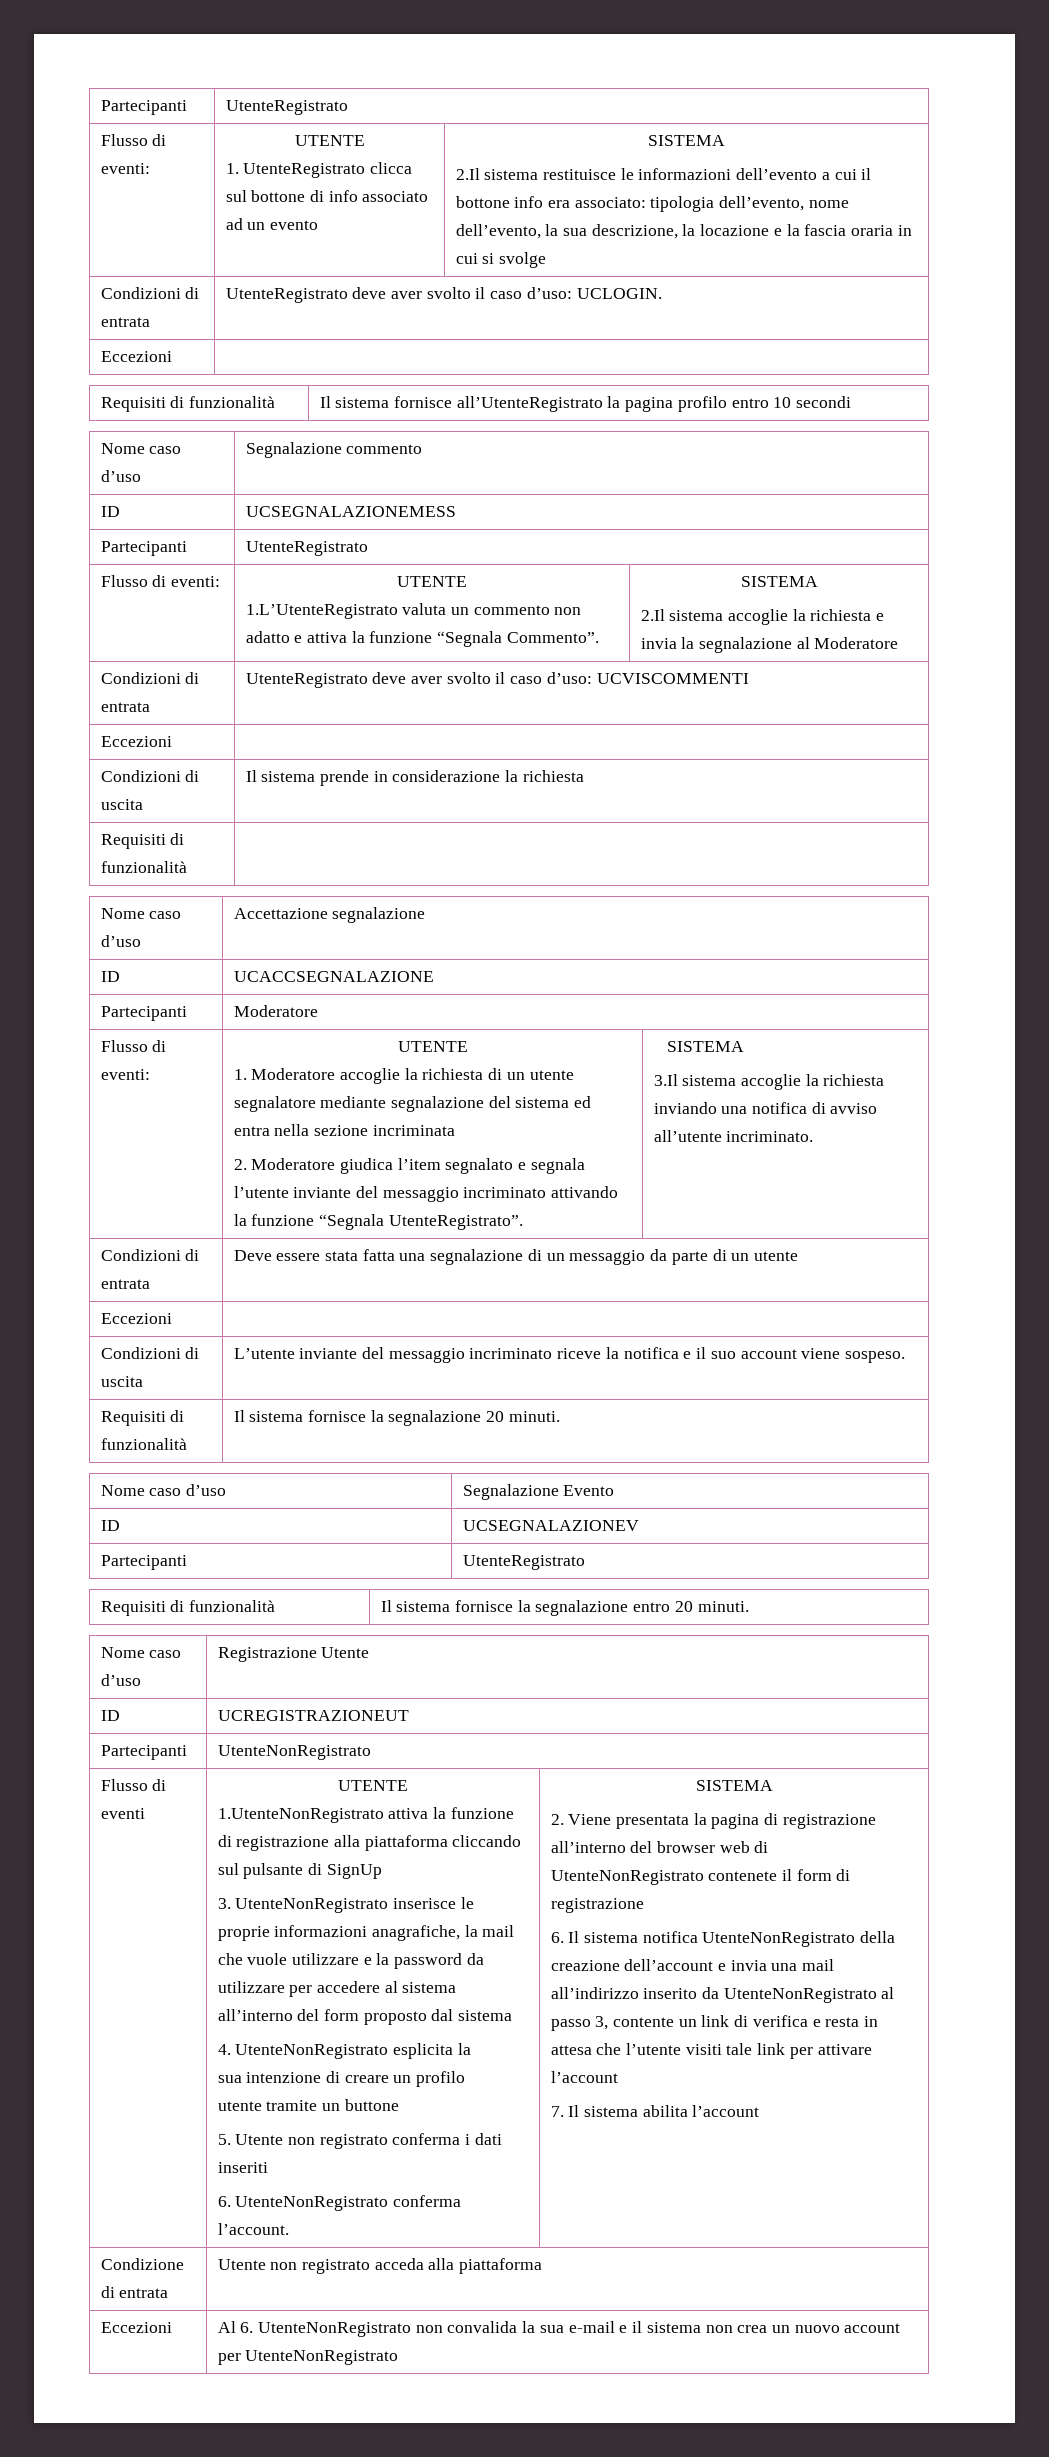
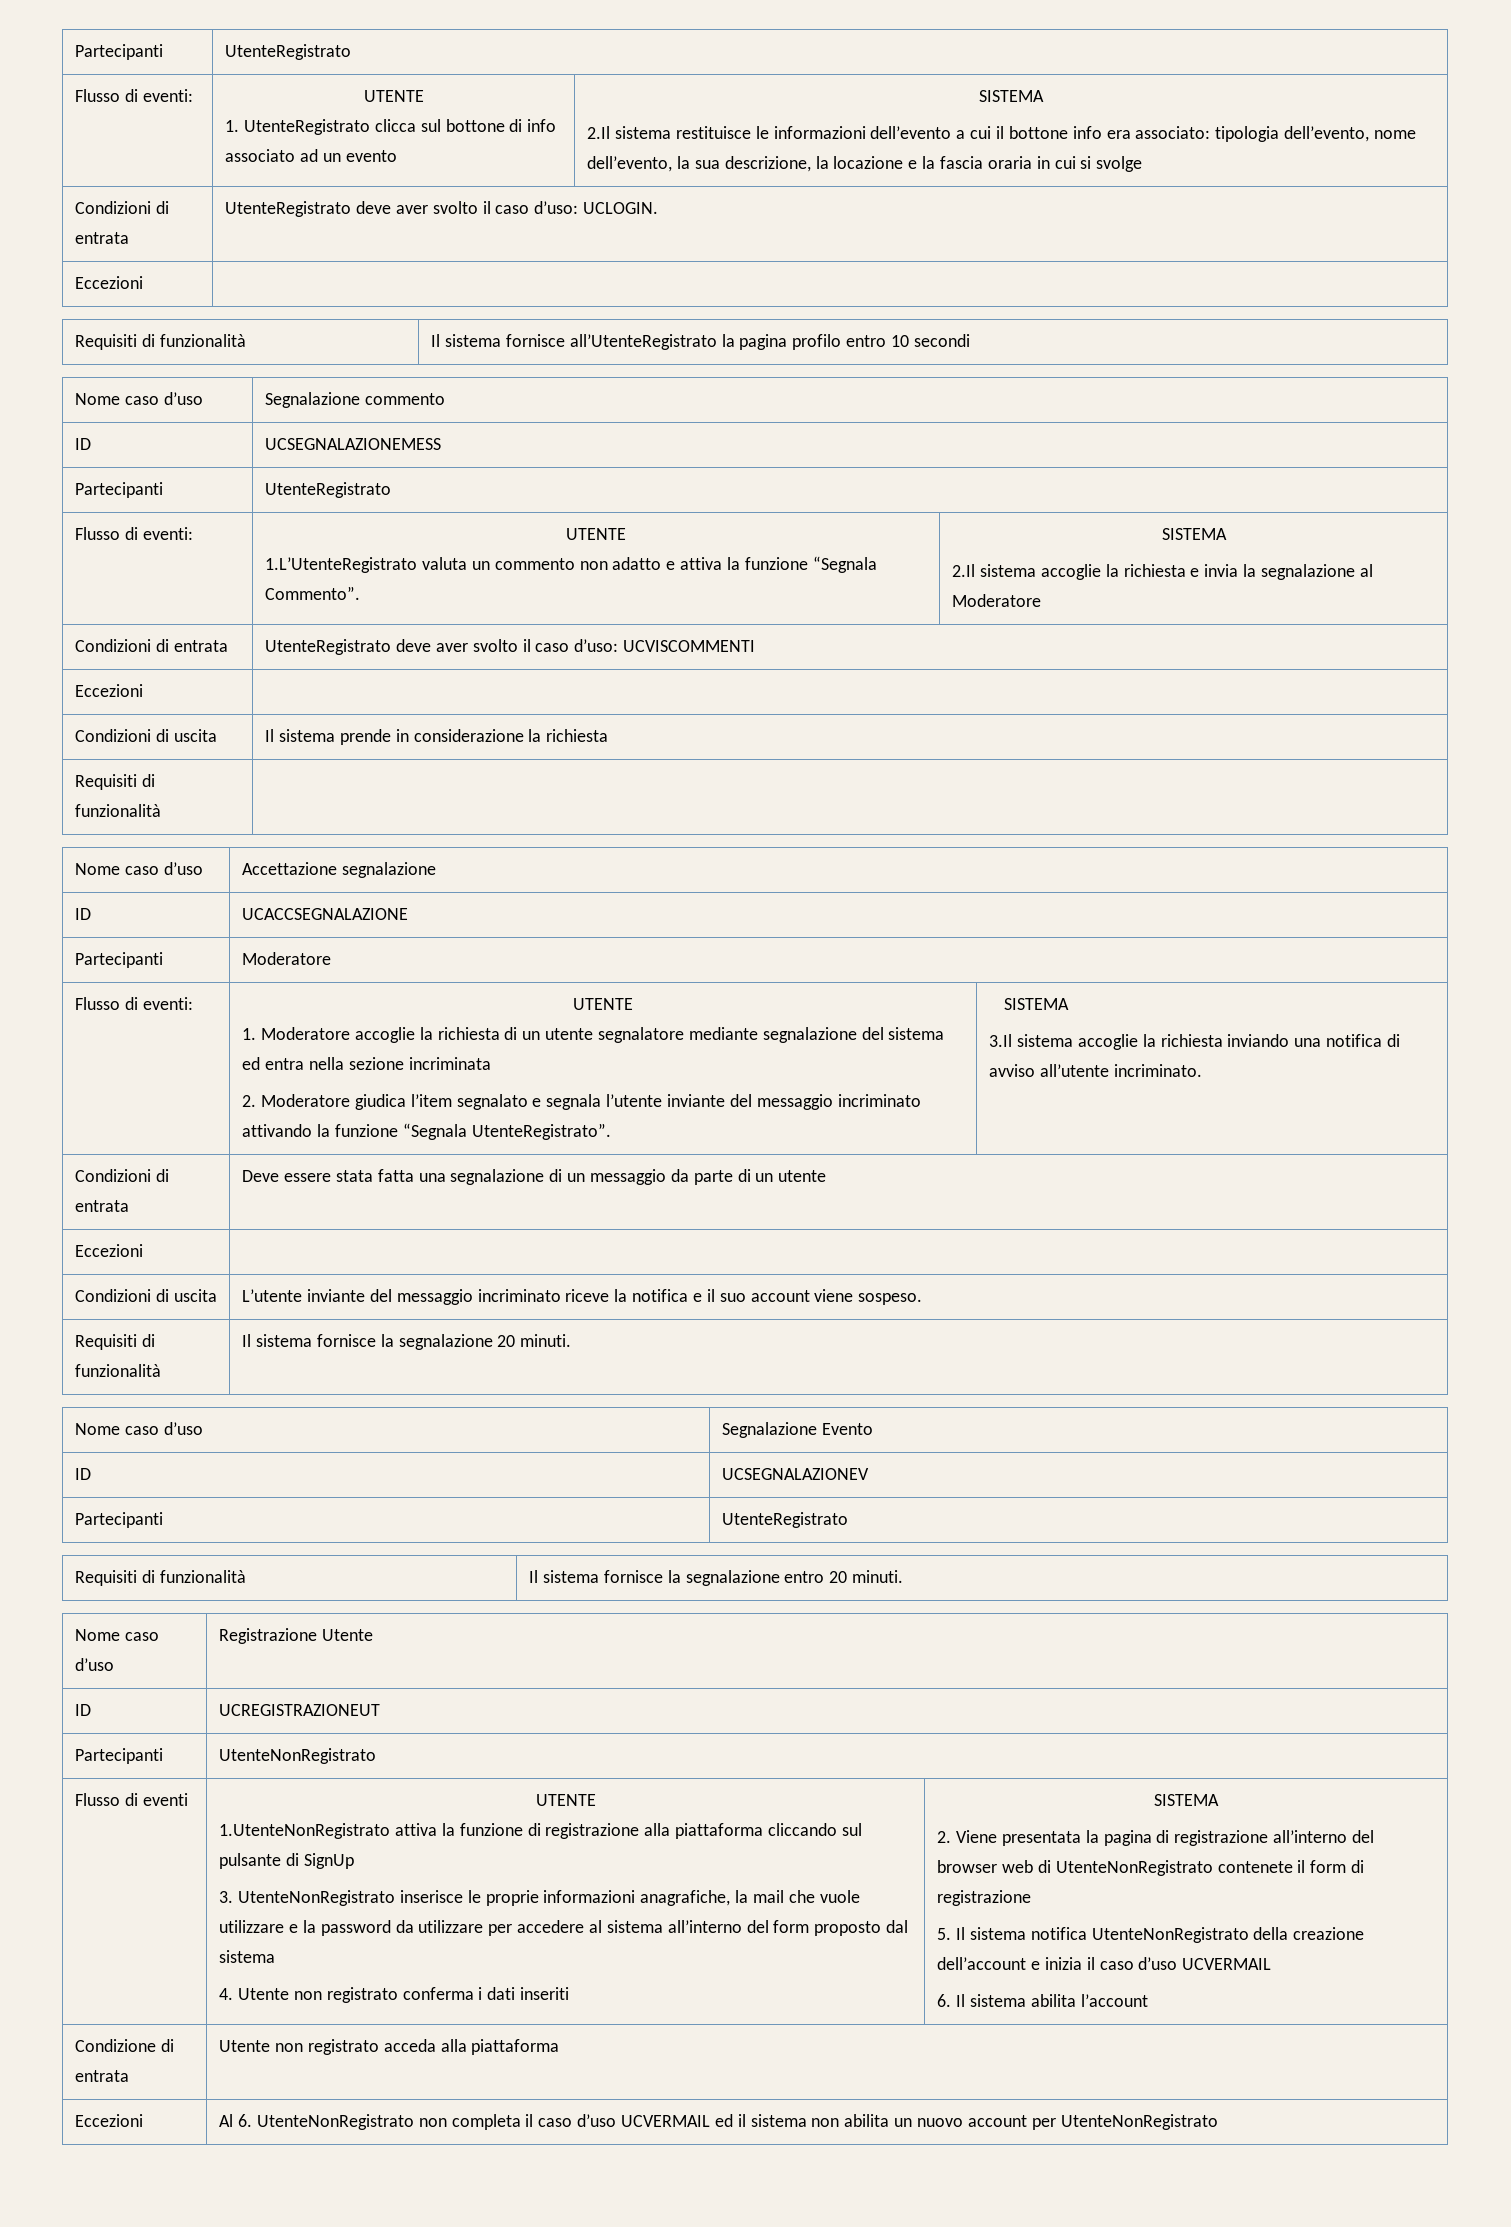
- 4. UtenteNonRegistrato esplicita la
- sua intenzione di creare un profilo
- utente tramite un buttone
- 5. Utente non registrato conferma i dati inseriti
+ 4. Utente non registrato conferma i dati inseriti
- 6. UtenteNonRegistrato conferma l’account.
- 6. Il sistema notifica UtenteNonRegistrato della creazione dell’account e invia una mail all’indirizzo inserito da UtenteNonRegistrato al passo 3, contente un link di verifica e resta in attesa che l’utente visiti tale link per attivare l’account
- 7. Il sistema abilita l’account
+ 5. Il sistema notifica UtenteNonRegistrato della creazione dell’account e inizia il caso d’uso UCVERMAIL
+ 6. Il sistema abilita l’account
- Eccezioni | Al 6. UtenteNonRegistrato non convalida la sua e-mail e il sistema non crea un nuovo account per UtenteNonRegistrato
+ Eccezioni | Al 6. UtenteNonRegistrato non completa il caso d’uso UCVERMAIL ed il sistema non abilita un nuovo account per UtenteNonRegistrato

